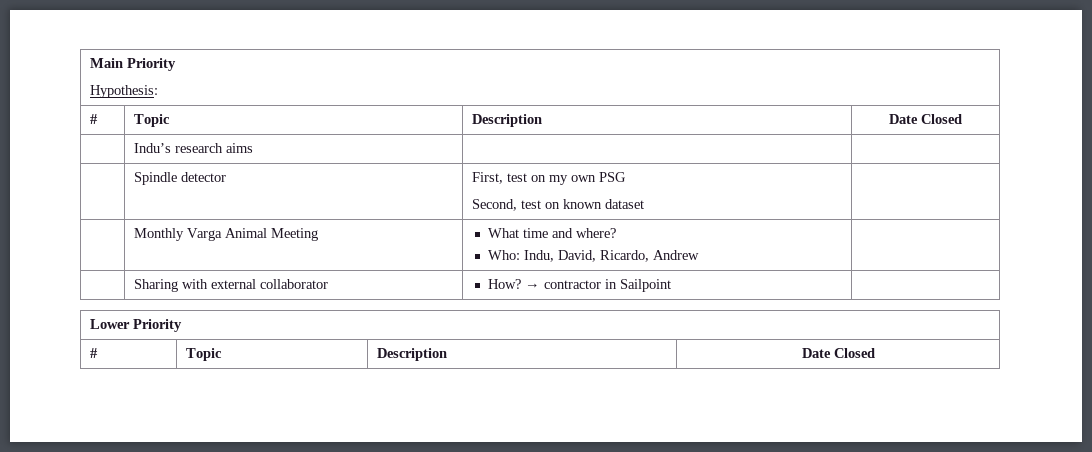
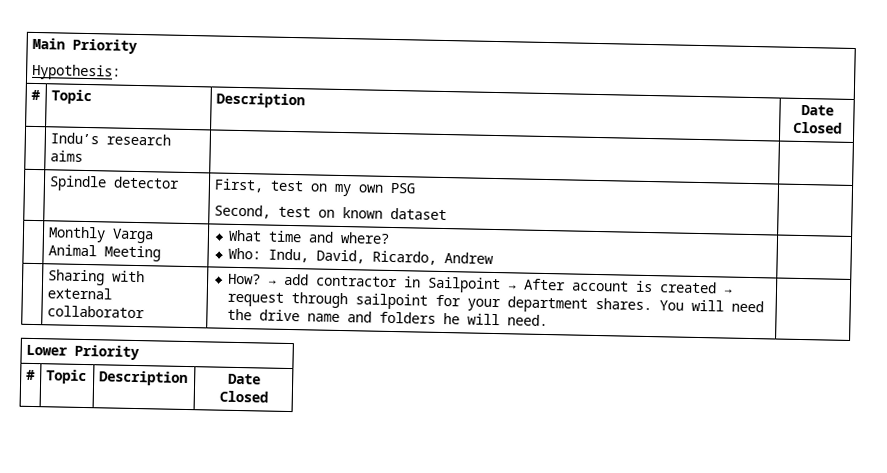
- | Sharing with external collaborator | How? → contractor in Sailpoint |
+ | Sharing with external collaborator | How? → add contractor in Sailpoint → After account is created → request through sailpoint for your department shares. You will need the drive name and folders he will need. |

